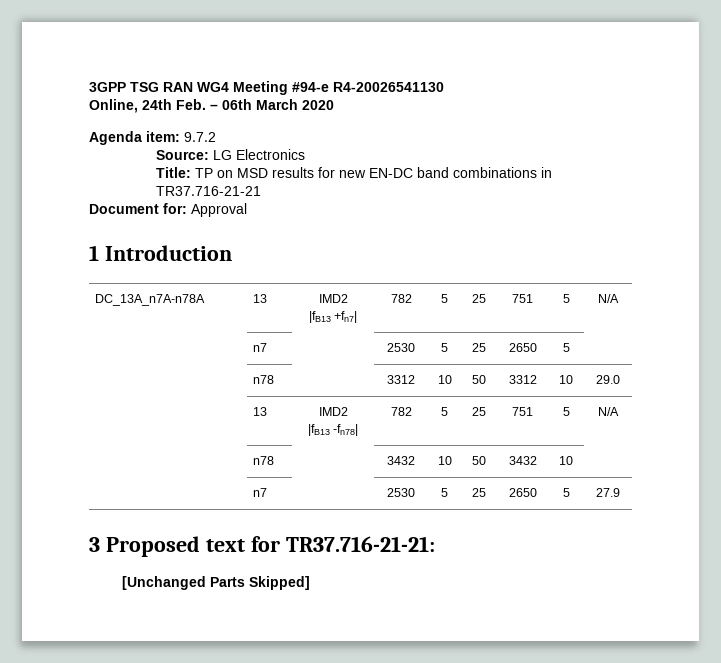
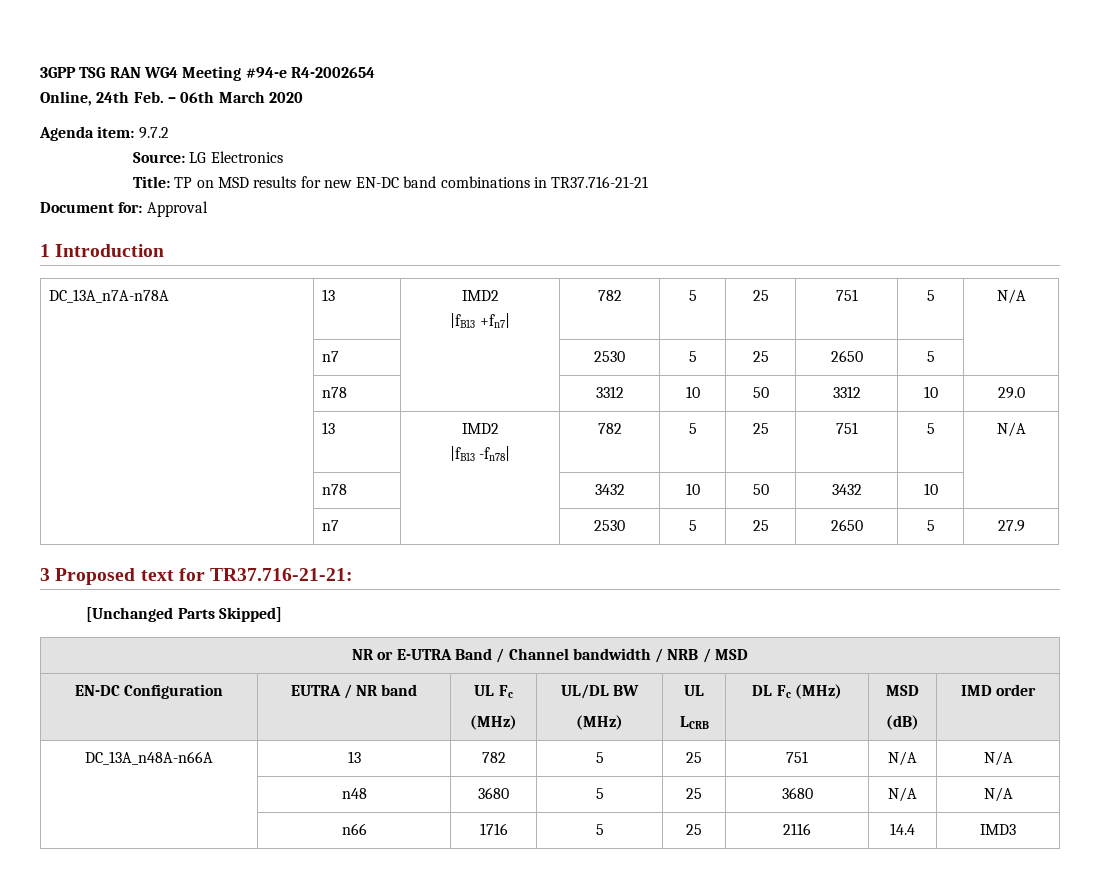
- 3GPP TSG RAN WG4 Meeting #94-e R4-20026541130
+ 3GPP TSG RAN WG4 Meeting #94-e R4-2002654
+ NR or E-UTRA Band / Channel bandwidth / NRB / MSD
+ EN-DC Configuration | EUTRA / NR band | UL Fc
+ (MHz) | UL/DL BW
+ (MHz) | UL
+ LCRB | DL Fc (MHz) | MSD
+ (dB) | IMD order
+ DC_13A_n48A-n66A | 13 | 782 | 5 | 25 | 751 | N/A | N/A
+ | n48 | 3680 | 5 | 25 | 3680 | N/A | N/A
+ | n66 | 1716 | 5 | 25 | 2116 | 14.4 | IMD3

